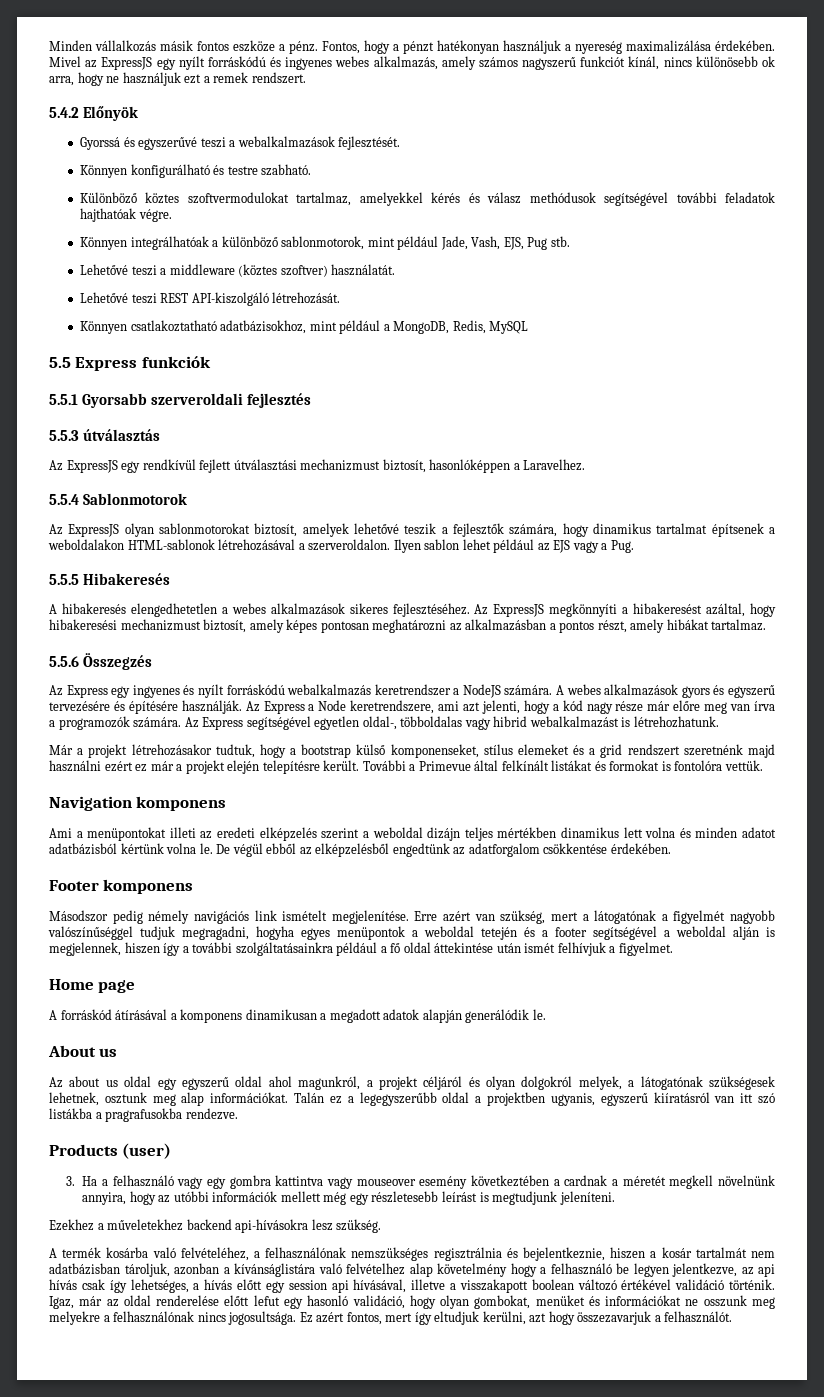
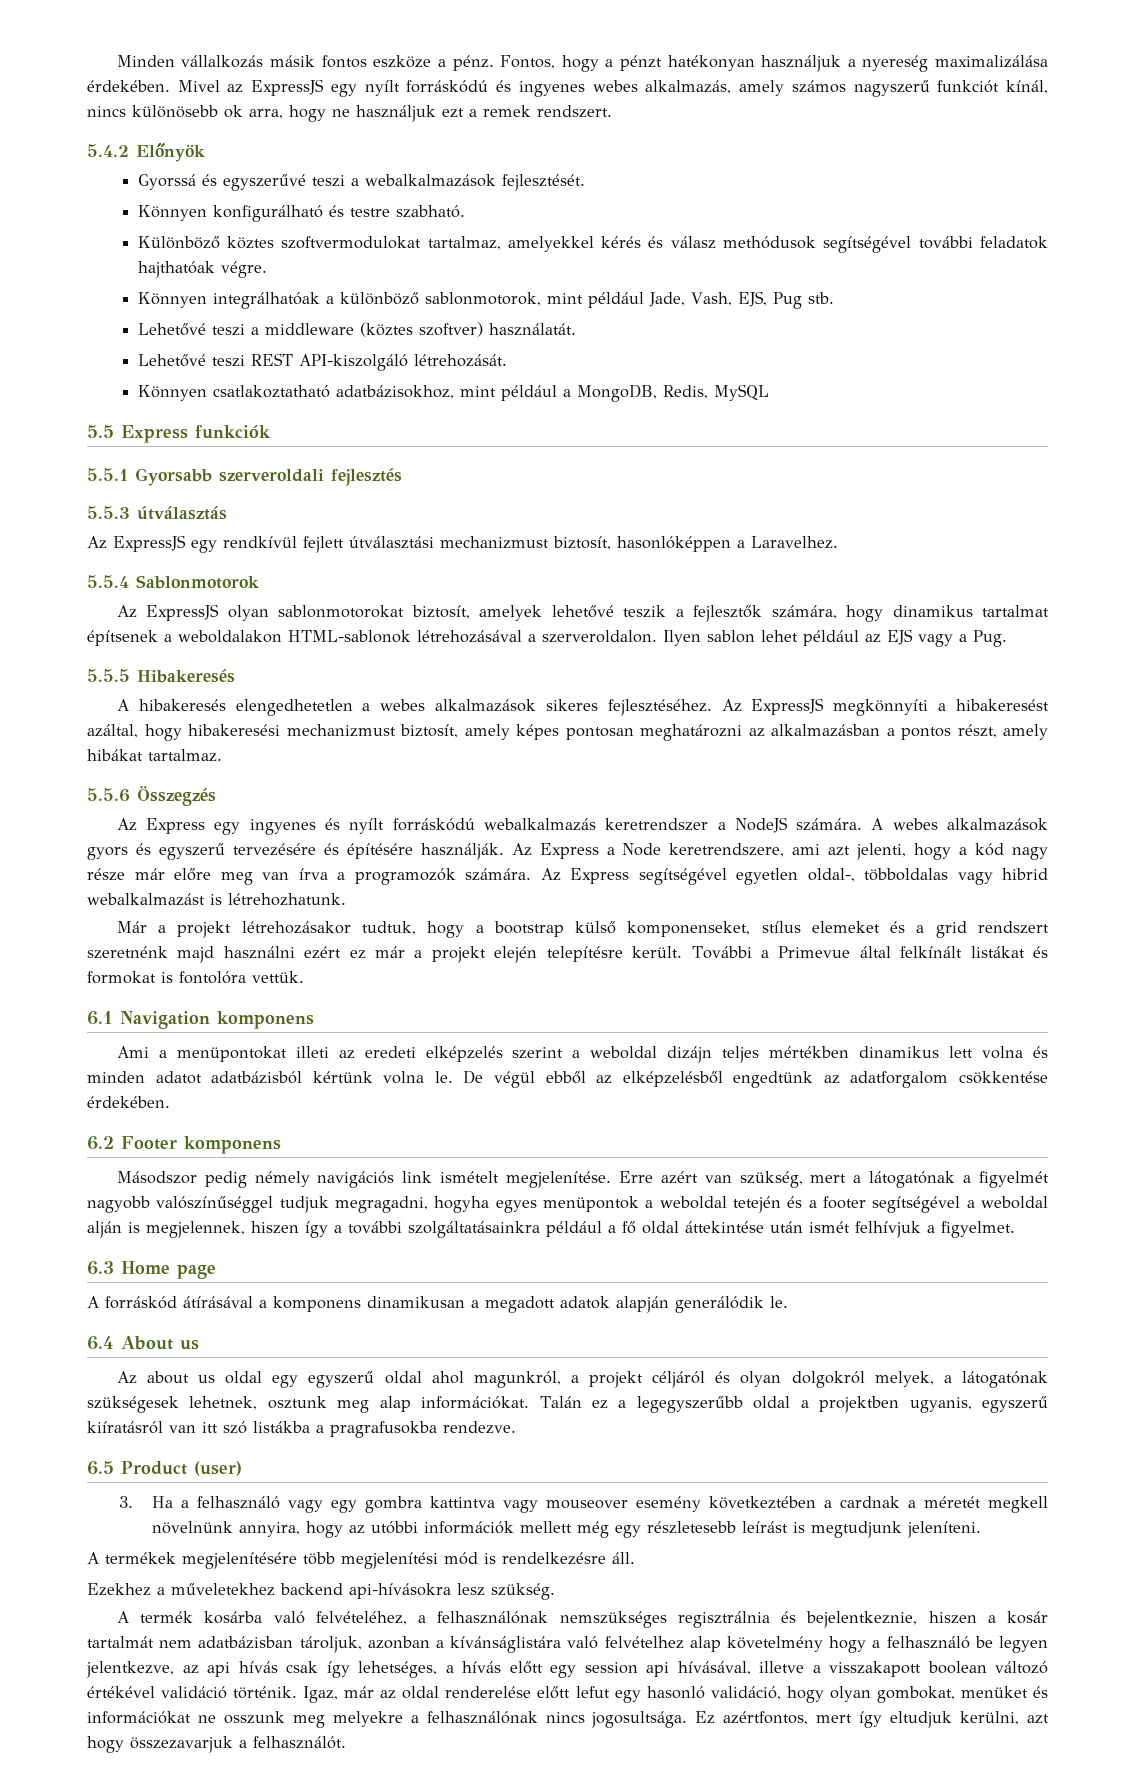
- Navigation komponens
+ 6.1 Navigation komponens
- Footer komponens
+ 6.2 Footer komponens
- Home page
+ 6.3 Home page
- About us
+ 6.4 About us
- Products (user)
+ 6.5 Product (user)
+ A termékek megjelenítésére több megjelenítési mód is rendelkezésre áll.
- Ez azért fontos, mert így eltudjuk kerülni, azt hogy összezavarjuk a felhasználót.
+ Ez azértfontos, mert így eltudjuk kerülni, azt hogy összezavarjuk a felhasználót.

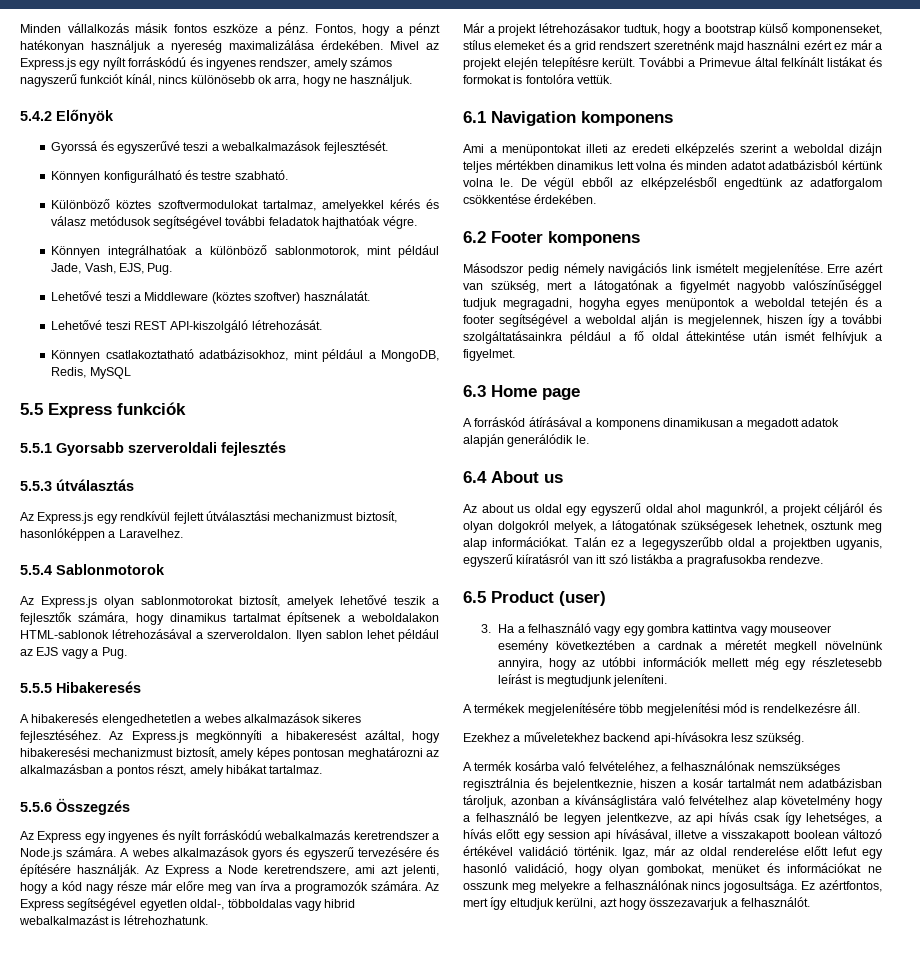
- Mivel az ExpressJS egy nyílt forráskódú és ingyenes webes alkalmazás, amely számos nagyszerű funkciót kínál, nincs különösebb ok arra, hogy ne használjuk ezt a remek rendszert.
+ Mivel az Express.js egy nyílt forráskódú és ingyenes rendszer, amely számos nagyszerű funkciót kínál, nincs különösebb ok arra, hogy ne használjuk.
- Különböző köztes szoftvermodulokat tartalmaz, amelyekkel kérés és válasz methódusok segítségével további feladatok hajthatóak végre.
+ Különböző köztes szoftvermodulokat tartalmaz, amelyekkel kérés és válasz metódusok segítségével további feladatok hajthatóak végre.
- Könnyen integrálhatóak a különböző sablonmotorok, mint például Jade, Vash, EJS, Pug stb.
+ Könnyen integrálhatóak a különböző sablonmotorok, mint például Jade, Vash, EJS, Pug.
- Lehetővé teszi a middleware (köztes szoftver) használatát.
+ Lehetővé teszi a Middleware (köztes szoftver) használatát.
- Az ExpressJS egy rendkívül fejlett útválasztási mechanizmust biztosít, hasonlóképpen a Laravelhez.
+ Az Express.js egy rendkívül fejlett útválasztási mechanizmust biztosít, hasonlóképpen a Laravelhez.
- Az ExpressJS olyan sablonmotorokat biztosít, amelyek lehetővé teszik a fejlesztők számára, hogy dinamikus tartalmat építsenek a weboldalakon HTML-sablonok létrehozásával a szerveroldalon.
+ Az Express.js olyan sablonmotorokat biztosít, amelyek lehetővé teszik a fejlesztők számára, hogy dinamikus tartalmat építsenek a weboldalakon HTML-sablonok létrehozásával a szerveroldalon.
- Az ExpressJS megkönnyíti a hibakeresést azáltal, hogy hibakeresési mechanizmust biztosít, amely képes pontosan meghatározni az alkalmazásban a pontos részt, amely hibákat tartalmaz.
+ Az Express.js megkönnyíti a hibakeresést azáltal, hogy hibakeresési mechanizmust biztosít, amely képes pontosan meghatározni az alkalmazásban a pontos részt, amely hibákat tartalmaz.
- Az Express egy ingyenes és nyílt forráskódú webalkalmazás keretrendszer a NodeJS számára.
+ Az Express egy ingyenes és nyílt forráskódú webalkalmazás keretrendszer a Node.js számára.

